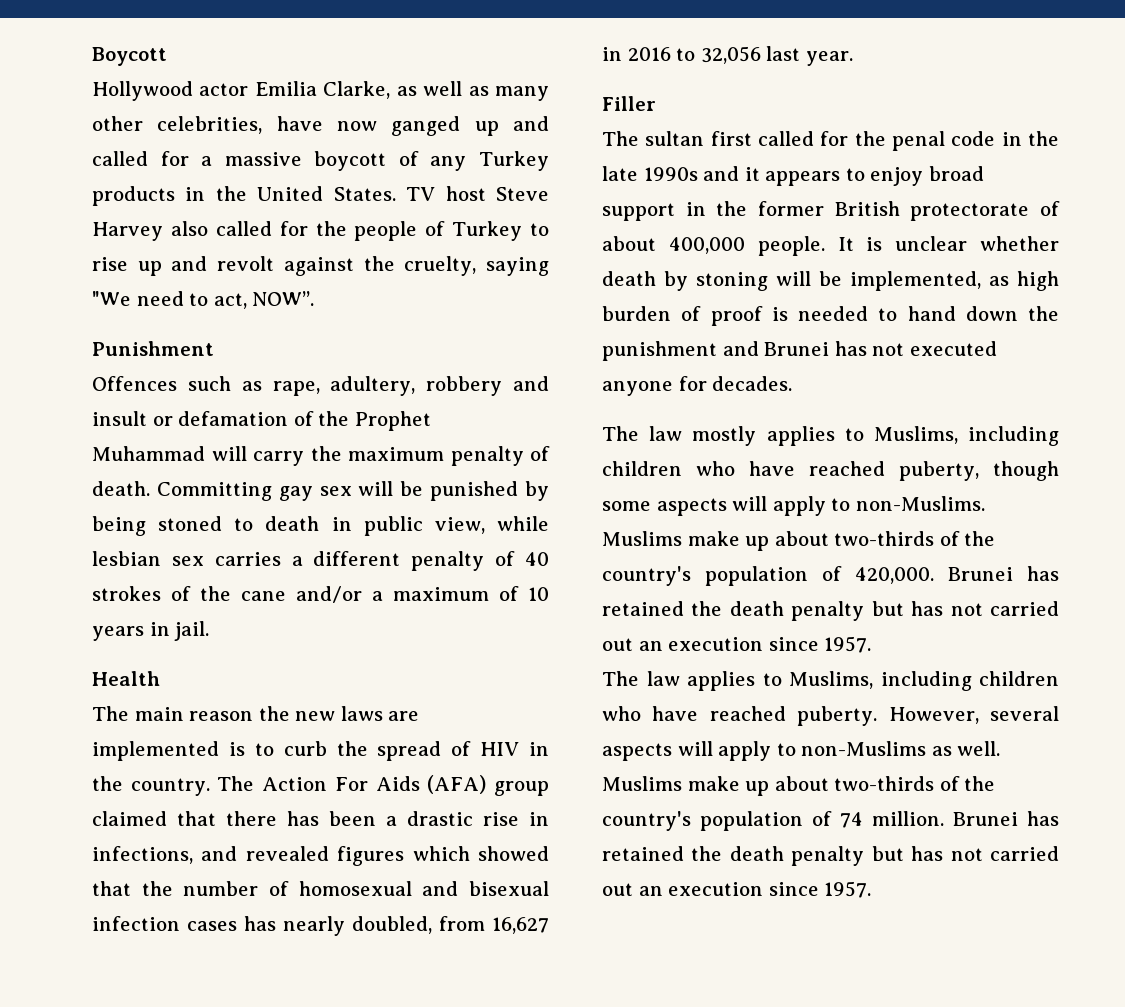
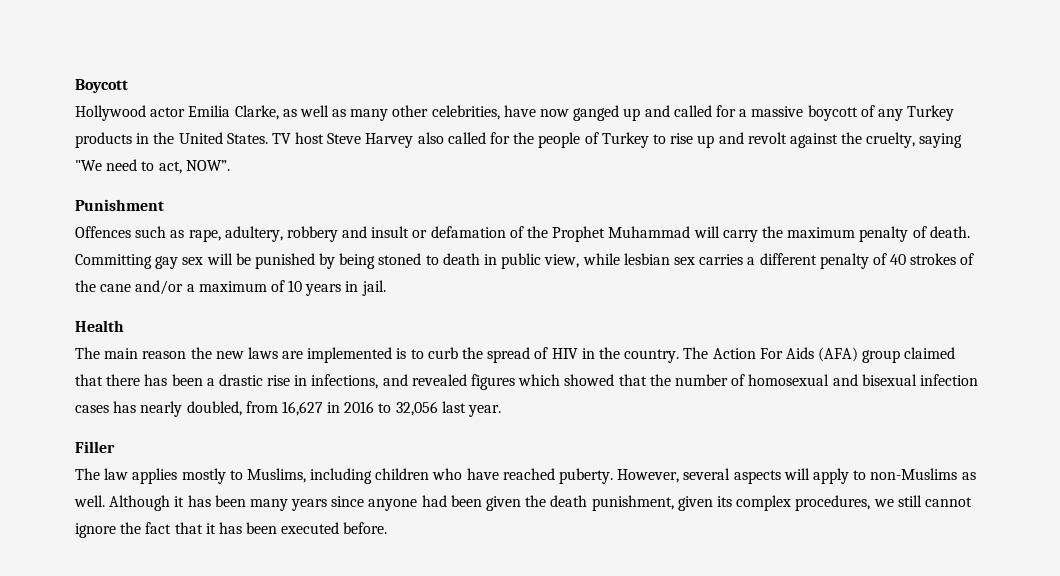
- The sultan first called for the penal code in the late 1990s and it appears to enjoy broad support in the former British protectorate of about 400,000 people. It is unclear whether death by stoning will be implemented, as high burden of proof is needed to hand down the punishment and Brunei has not executed anyone for decades.
- The law mostly applies to Muslims, including children who have reached puberty, though some aspects will apply to non-Muslims. Muslims make up about two-thirds of the country's population of 420,000. Brunei has retained the death penalty but has not carried out an execution since 1957.
- The law applies to Muslims, including children who have reached puberty.
+ The law applies mostly to Muslims, including children who have reached puberty.
- Muslims make up about two-thirds of the country's population of 74 million. Brunei has retained the death penalty but has not carried out an execution since 1957.
+ Although it has been many years since anyone had been given the death punishment, given its complex procedures, we still cannot ignore the fact that it has been executed before.

